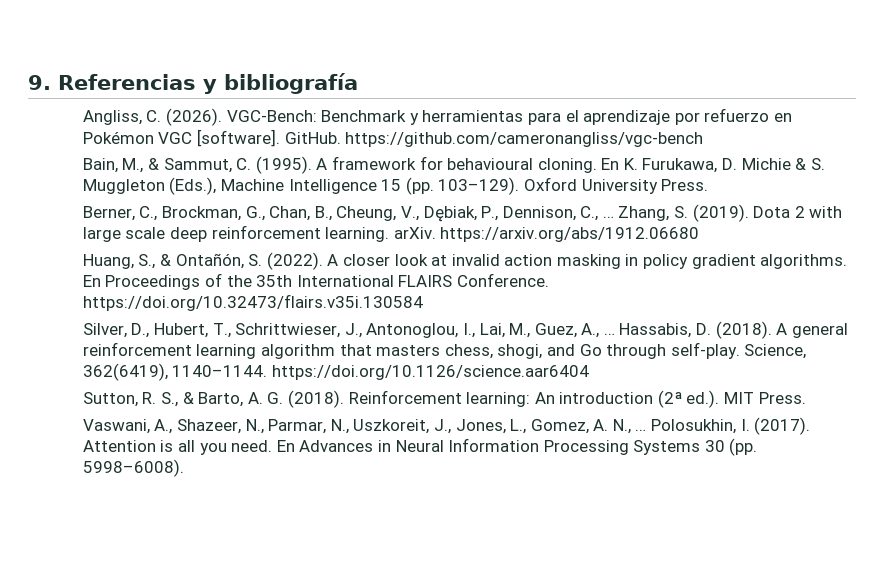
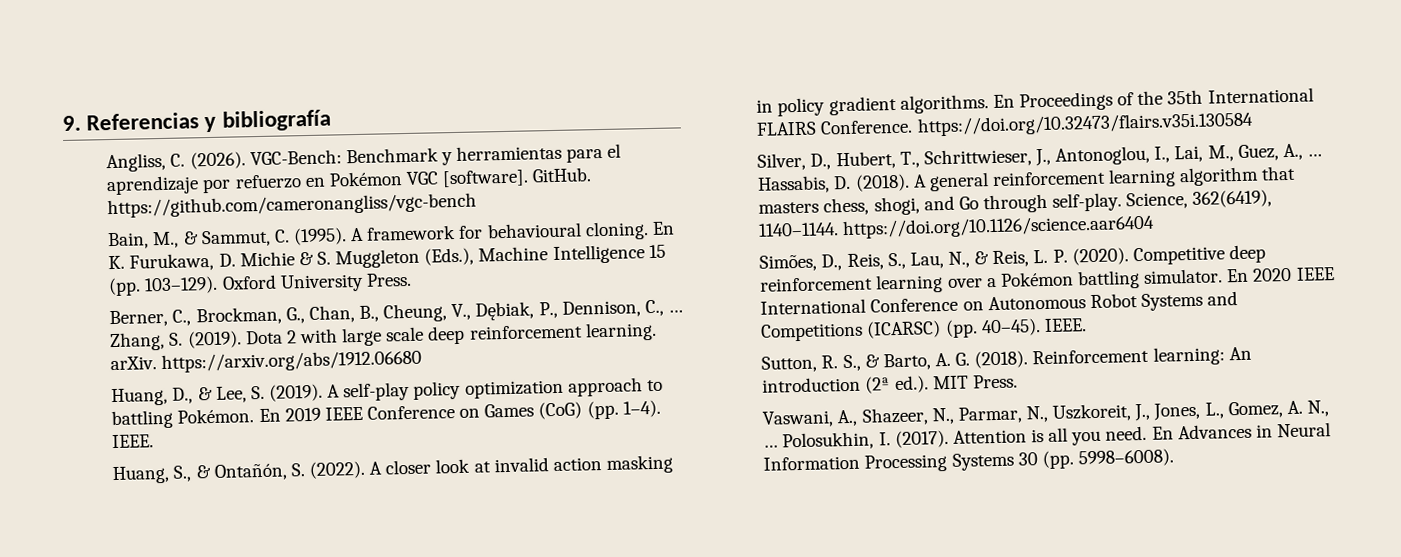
+ Huang, D., & Lee, S. (2019). A self-play policy optimization approach to battling Pokémon. En 2019 IEEE Conference on Games (CoG) (pp. 1–4). IEEE.
+ Simões, D., Reis, S., Lau, N., & Reis, L. P. (2020). Competitive deep reinforcement learning over a Pokémon battling simulator. En 2020 IEEE International Conference on Autonomous Robot Systems and Competitions (ICARSC) (pp. 40–45). IEEE.

